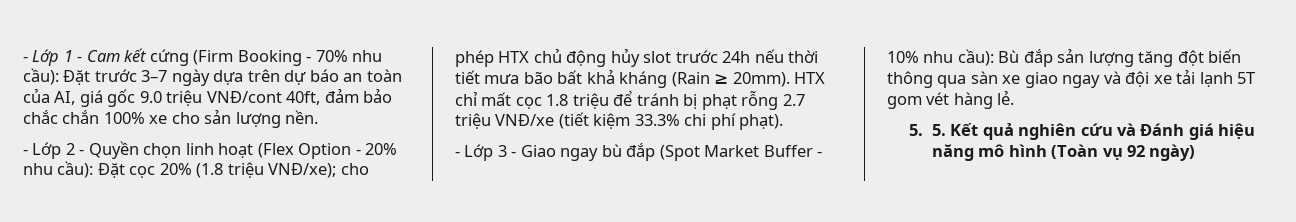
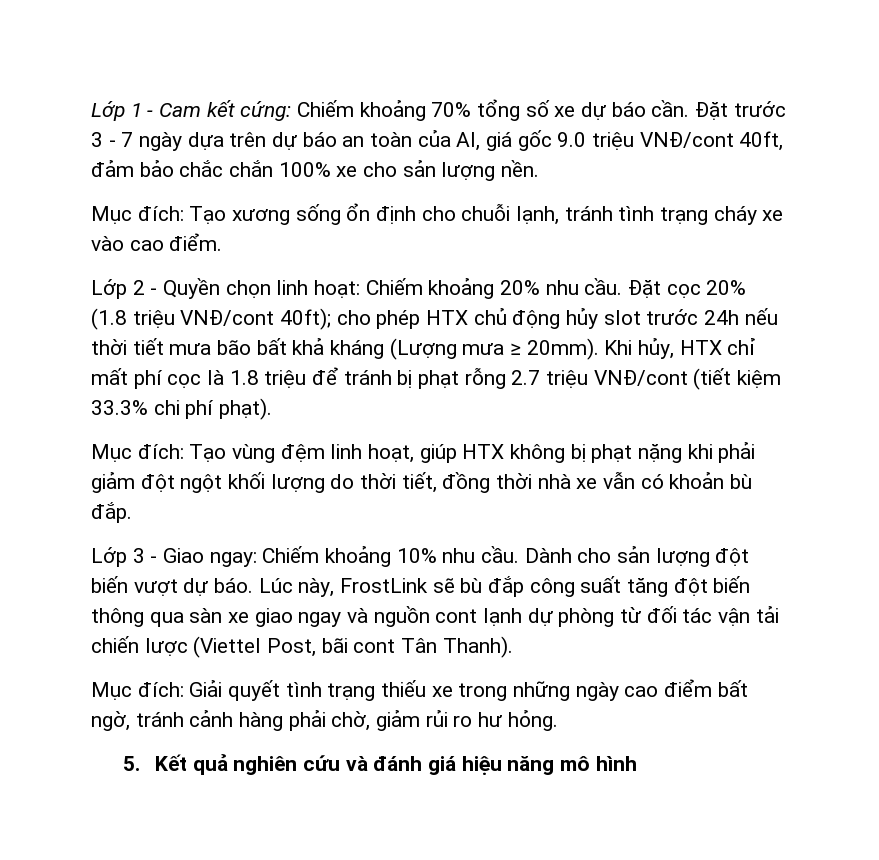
- - Lớp 1 - Cam kết cứng (Firm Booking - 70% nhu cầu): Đặt trước 3–7 ngày dựa trên dự báo an toàn của AI, giá gốc 9.0 triệu VNĐ/cont 40ft, đảm bảo chắc chắn 100% xe cho sản lượng nền.
+ Lớp 1 - Cam kết cứng: Chiếm khoảng 70% tổng số xe dự báo cần. Đặt trước 3 - 7 ngày dựa trên dự báo an toàn của AI, giá gốc 9.0 triệu VNĐ/cont 40ft, đảm bảo chắc chắn 100% xe cho sản lượng nền.
- - Lớp 2 - Quyền chọn linh hoạt (Flex Option - 20% nhu cầu): Đặt cọc 20% (1.8 triệu VNĐ/xe); cho phép HTX chủ động hủy slot trước 24h nếu thời tiết mưa bão bất khả kháng (Rain ≥ 20mm). HTX chỉ mất cọc 1.8 triệu để tránh bị phạt rỗng 2.7 triệu VNĐ/xe (tiết kiệm 33.3% chi phí phạt).
+ Mục đích: Tạo xương sống ổn định cho chuỗi lạnh, tránh tình trạng cháy xe vào cao điểm.
+ Lớp 2 - Quyền chọn linh hoạt: Chiếm khoảng 20% nhu cầu. Đặt cọc 20% (1.8 triệu VNĐ/cont 40ft); cho phép HTX chủ động hủy slot trước 24h nếu thời tiết mưa bão bất khả kháng (Lượng mưa ≥ 20mm). Khi hủy, HTX chỉ mất phí cọc là 1.8 triệu để tránh bị phạt rỗng 2.7 triệu VNĐ/cont (tiết kiệm 33.3% chi phí phạt).
- - Lớp 3 - Giao ngay bù đắp (Spot Market Buffer - 10% nhu cầu): Bù đắp sản lượng tăng đột biến thông qua sàn xe giao ngay và đội xe tải lạnh 5T gom vét hàng lẻ.
- 5. 5. Kết quả nghiên cứu và Đánh giá hiệu năng mô hình (Toàn vụ 92 ngày)
+ Mục đích: Tạo vùng đệm linh hoạt, giúp HTX không bị phạt nặng khi phải giảm đột ngột khối lượng do thời tiết, đồng thời nhà xe vẫn có khoản bù đắp.
+ Lớp 3 - Giao ngay: Chiếm khoảng 10% nhu cầu. Dành cho sản lượng đột biến vượt dự báo. Lúc này, FrostLink sẽ bù đắp công suất tăng đột biến thông qua sàn xe giao ngay và nguồn cont lạnh dự phòng từ đối tác vận tải chiến lược (Viettel Post, bãi cont Tân Thanh).
+ Mục đích: Giải quyết tình trạng thiếu xe trong những ngày cao điểm bất ngờ, tránh cảnh hàng phải chờ, giảm rủi ro hư hỏng.
+ 5. Kết quả nghiên cứu và đánh giá hiệu năng mô hình

